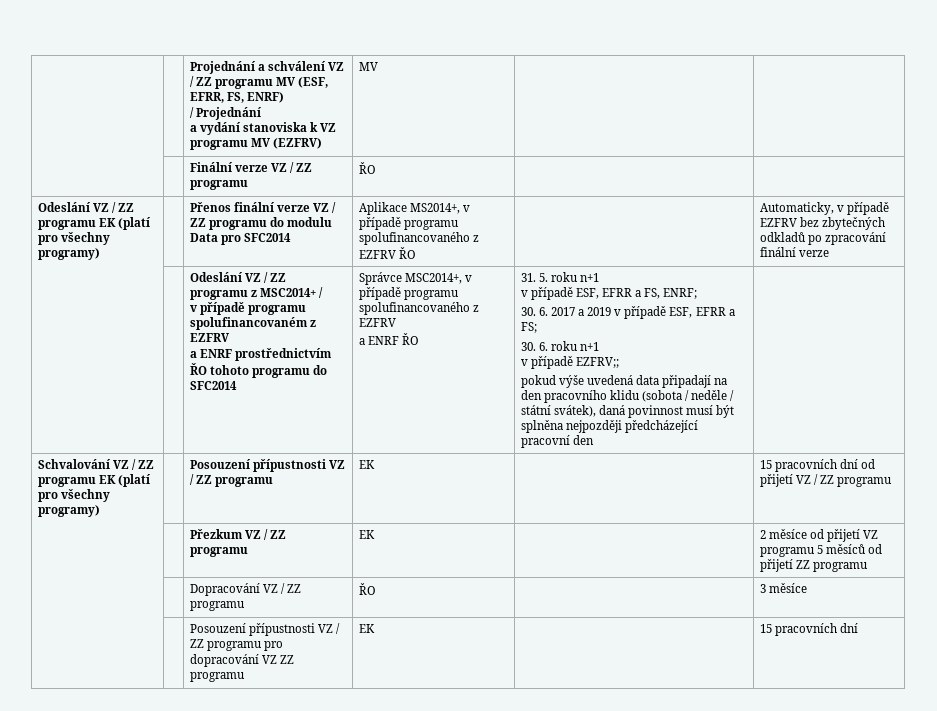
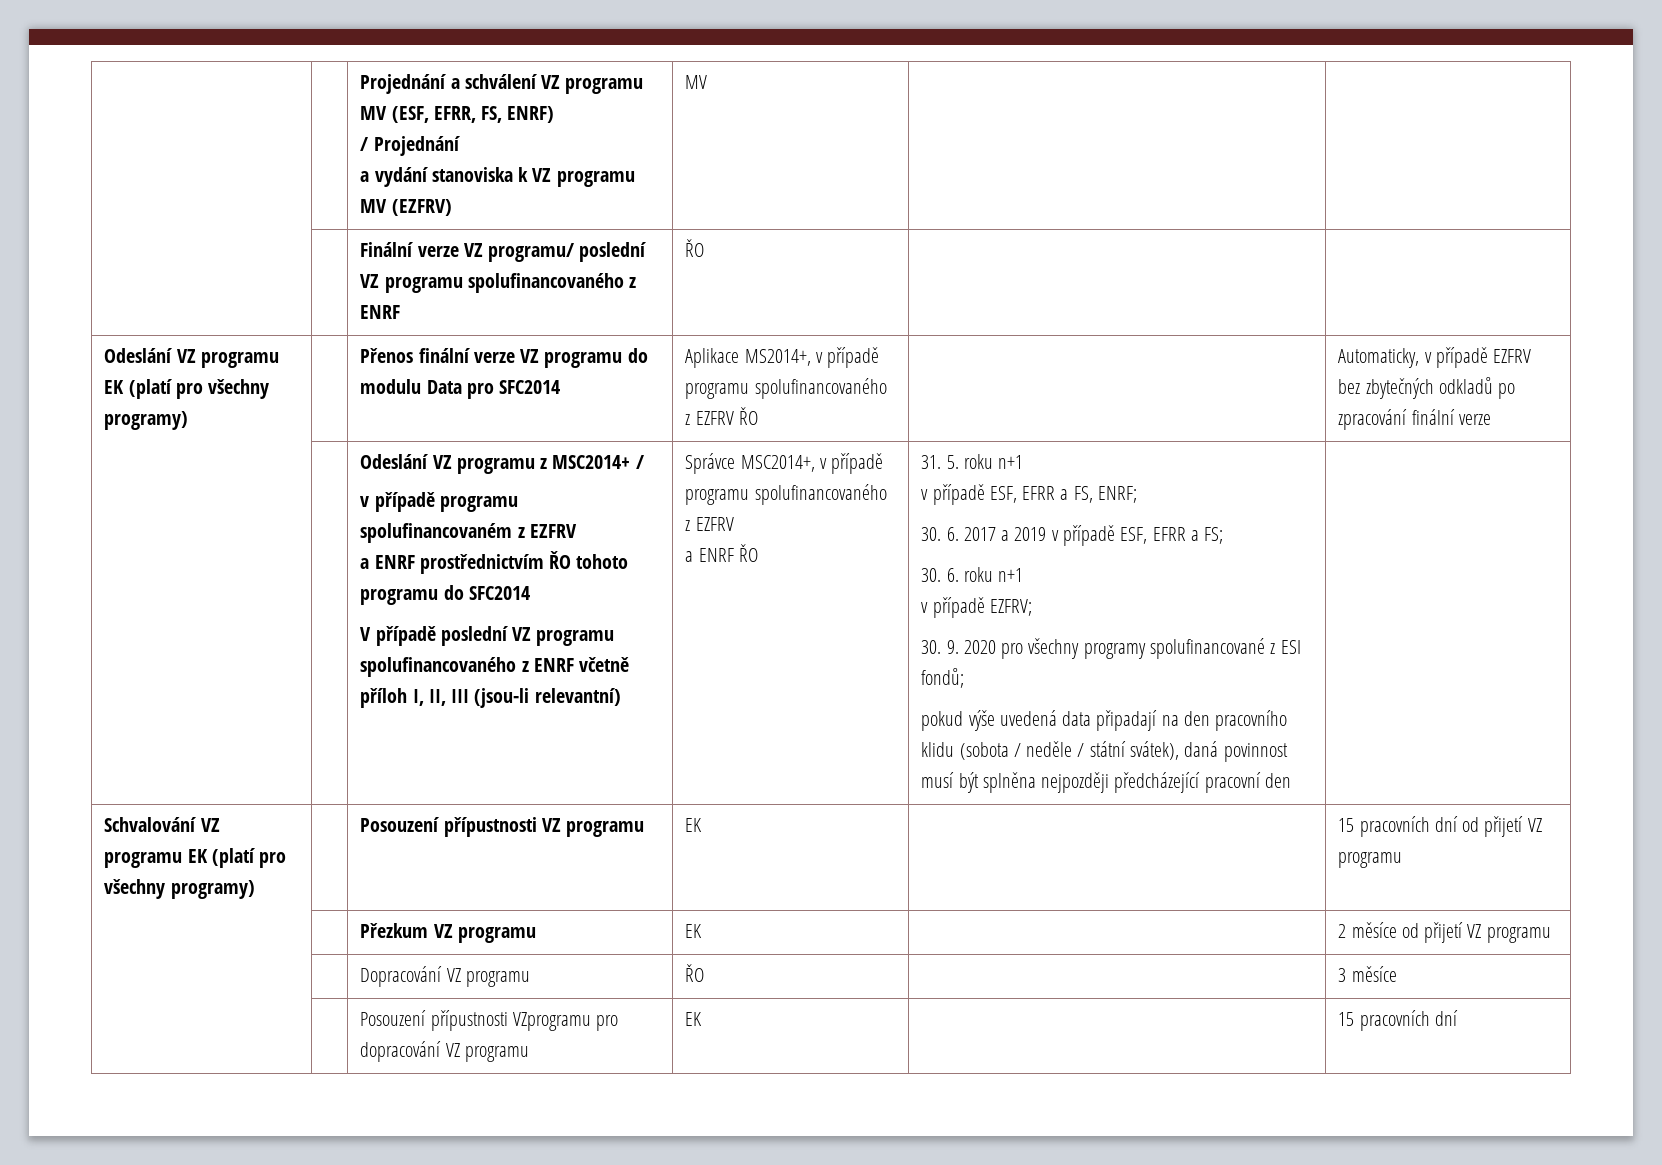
- | | Projednání a schválení VZ / ZZ programu MV (ESF, EFRR, FS, ENRF)
+ | | Projednání a schválení VZ programu MV (ESF, EFRR, FS, ENRF)
- | | Finální verze VZ / ZZ programu | ŘO | |
+ | | Finální verze VZ programu/ poslední VZ programu spolufinancovaného z ENRF | ŘO | |
- Odeslání VZ / ZZ programu EK (platí pro všechny programy)
+ Odeslání VZ programu EK (platí pro všechny programy)
- Přenos finální verze VZ / ZZ programu do modulu Data pro SFC2014
+ Přenos finální verze VZ programu do modulu Data pro SFC2014
- Odeslání VZ / ZZ programu z MSC2014+ /
+ Odeslání VZ programu z MSC2014+ /
+ V případě poslední VZ programu spolufinancovaného z ENRF včetně příloh I, II, III (jsou-li relevantní)
- v případě EZFRV;;
+ v případě EZFRV;
+ 30. 9. 2020 pro všechny programy spolufinancované z ESI fondů;
- Schvalování VZ / ZZ programu EK (platí pro všechny programy) | | Posouzení přípustnosti VZ / ZZ programu | EK | | 15 pracovních dní od přijetí VZ / ZZ programu
+ Schvalování VZ programu EK (platí pro všechny programy) | | Posouzení přípustnosti VZ programu | EK | | 15 pracovních dní od přijetí VZ programu
- | | Přezkum VZ / ZZ programu | EK | | 2 měsíce od přijetí VZ programu 5 měsíců od přijetí ZZ programu
+ | | Přezkum VZ programu | EK | | 2 měsíce od přijetí VZ programu
- | | Dopracování VZ / ZZ programu | ŘO | | 3 měsíce
+ | | Dopracování VZ programu | ŘO | | 3 měsíce
- | | Posouzení přípustnosti VZ / ZZ programu pro dopracování VZ ZZ programu | EK | | 15 pracovních dní
+ | | Posouzení přípustnosti VZprogramu pro dopracování VZ programu | EK | | 15 pracovních dní

